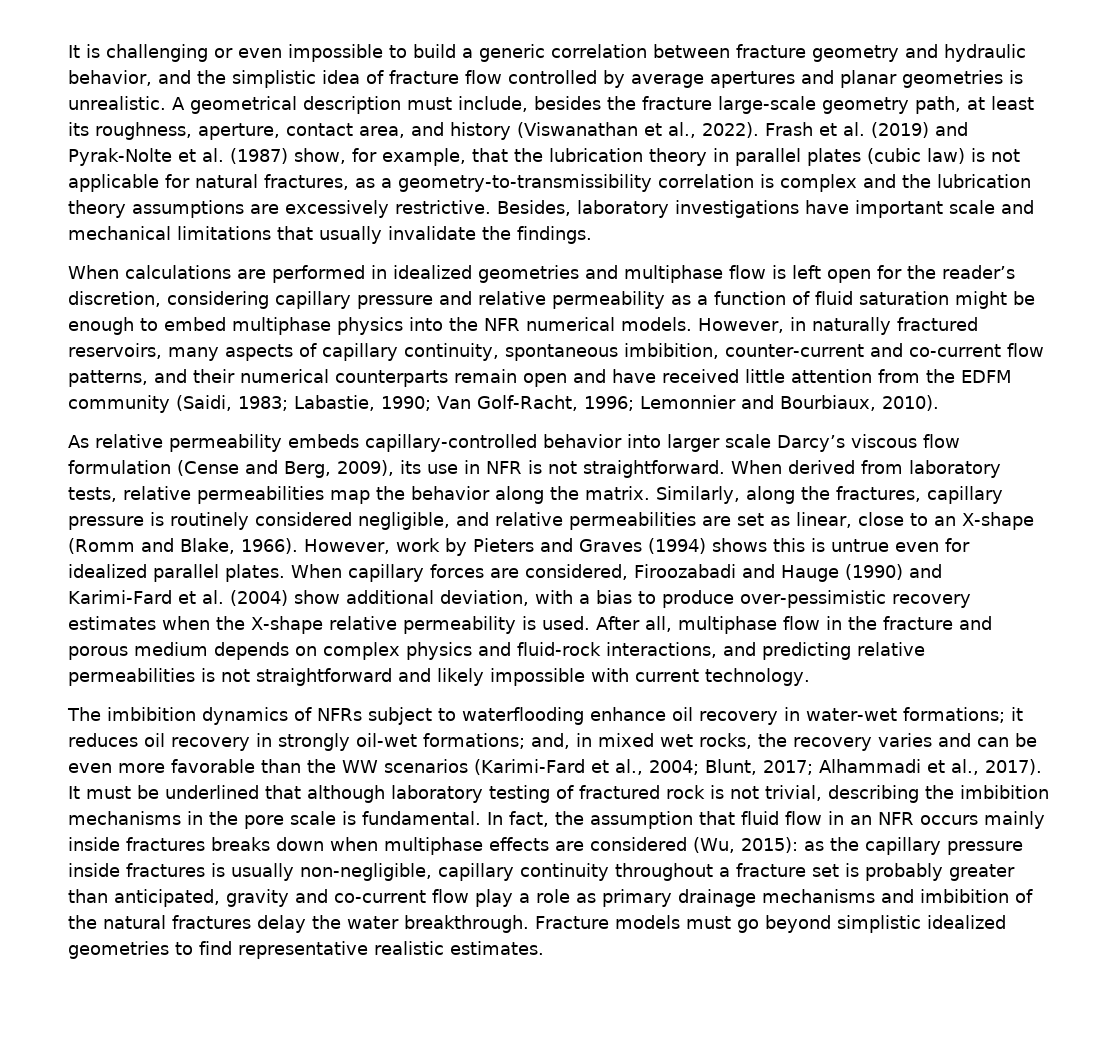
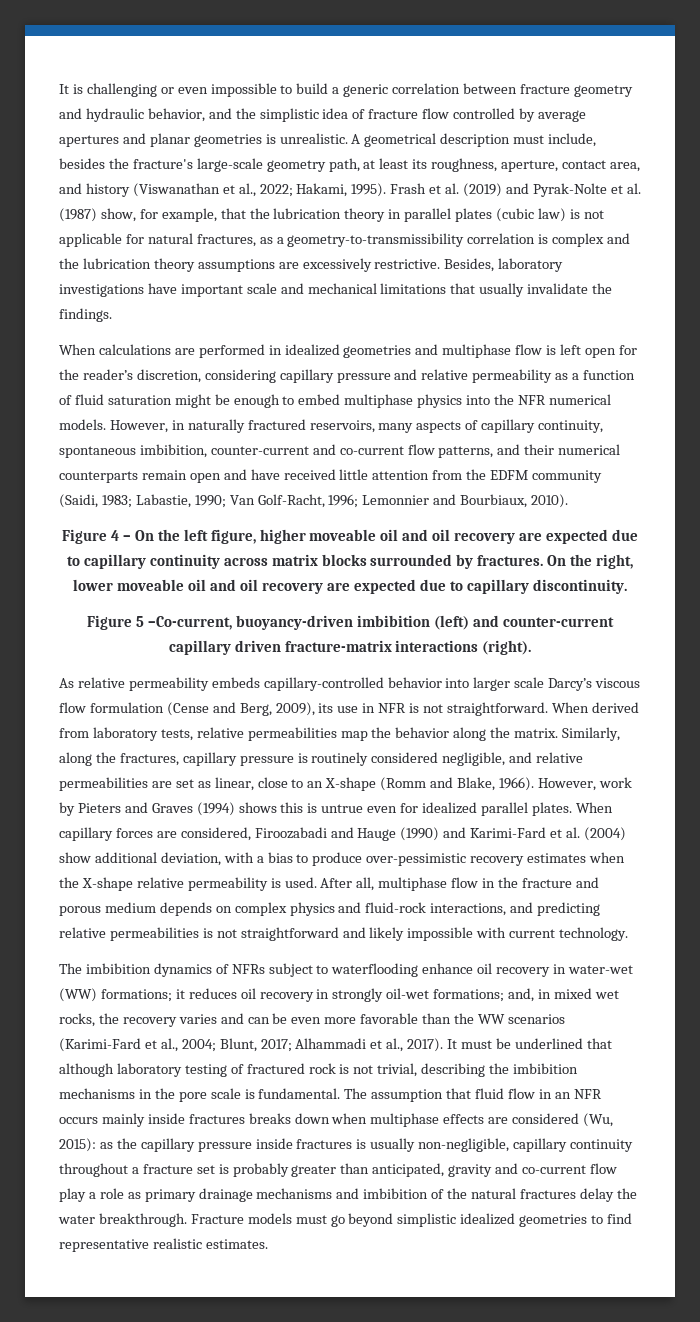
- A geometrical description must include, besides the fracture large-scale geometry path, at least its roughness, aperture, contact area, and history (Viswanathan et al., 2022).
+ A geometrical description must include, besides the fracture's large-scale geometry path, at least its roughness, aperture, contact area, and history (Viswanathan et al., 2022; Hakami, 1995).
+ Figure 4 – On the left figure, higher moveable oil and oil recovery are expected due to capillary continuity across matrix blocks surrounded by fractures. On the right, lower moveable oil and oil recovery are expected due to capillary discontinuity.
+ Figure 5 –Co-current, buoyancy-driven imbibition (left) and counter-current capillary driven fracture-matrix interactions (right).
- The imbibition dynamics of NFRs subject to waterflooding enhance oil recovery in water-wet formations; it reduces oil recovery in strongly oil-wet formations; and, in mixed wet rocks, the recovery varies and can be even more favorable than the WW scenarios (Karimi-Fard et al., 2004; Blunt, 2017; Alhammadi et al., 2017).
+ The imbibition dynamics of NFRs subject to waterflooding enhance oil recovery in water-wet (WW) formations; it reduces oil recovery in strongly oil-wet formations; and, in mixed wet rocks, the recovery varies and can be even more favorable than the WW scenarios (Karimi-Fard et al., 2004; Blunt, 2017; Alhammadi et al., 2017).
- In fact, the assumption that fluid flow in an NFR occurs mainly inside fractures breaks down when multiphase effects are considered (Wu, 2015):
+ The assumption that fluid flow in an NFR occurs mainly inside fractures breaks down when multiphase effects are considered (Wu, 2015):

